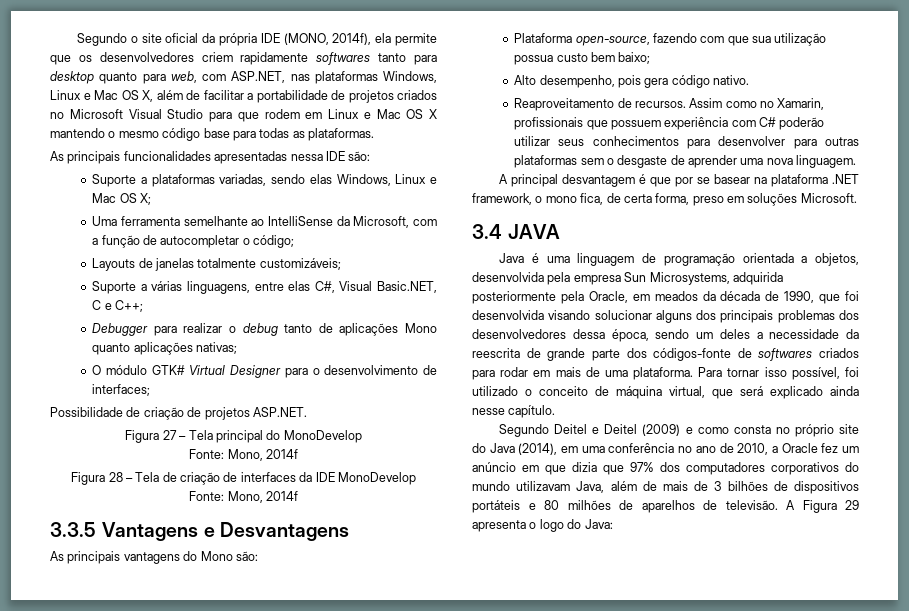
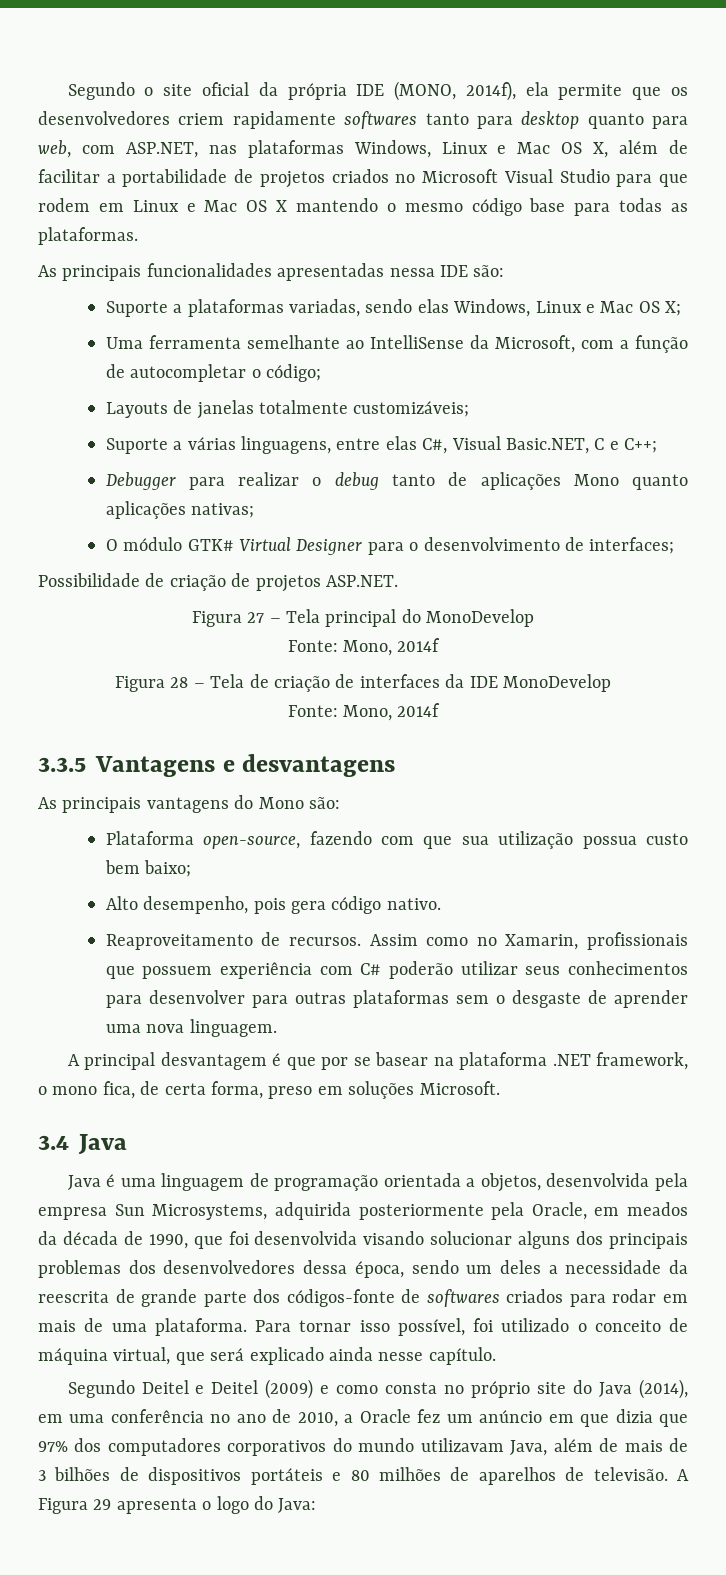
- 3.3.5 Vantagens e Desvantagens
+ 3.3.5 Vantagens e desvantagens
- 3.4 JAVA
+ 3.4 Java

